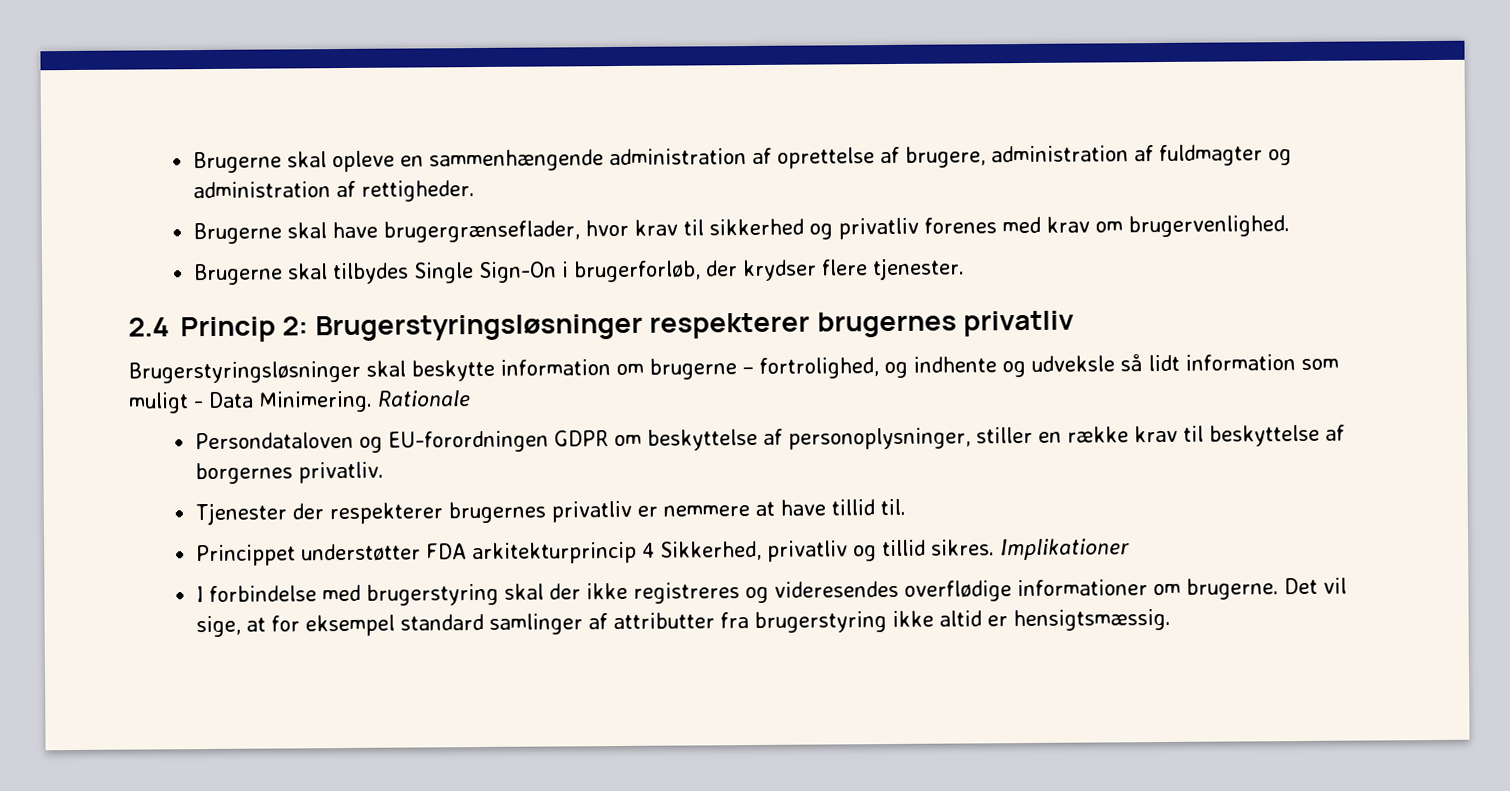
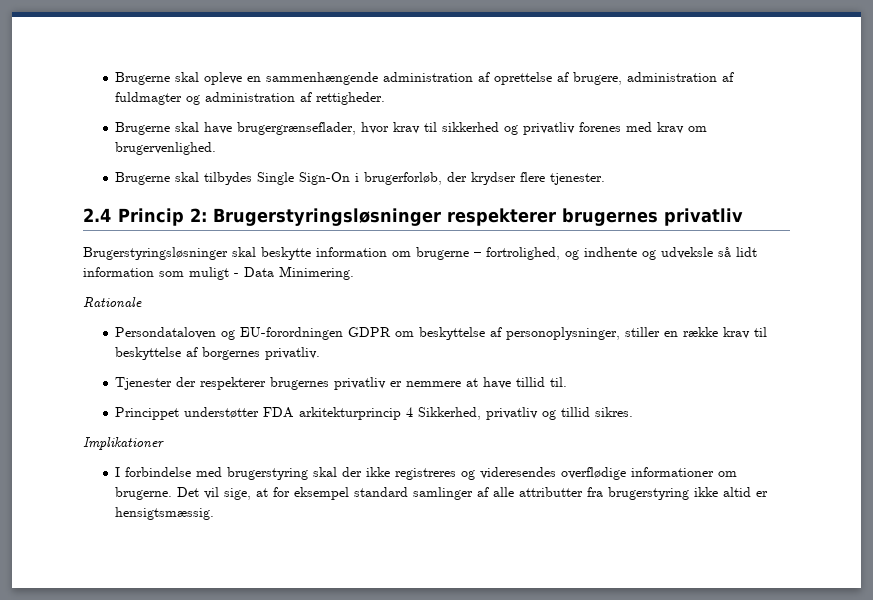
- Brugerstyringsløsninger skal beskytte information om brugerne – fortrolighed, og indhente og udveksle så lidt information som muligt - Data Minimering. Rationale
+ Brugerstyringsløsninger skal beskytte information om brugerne – fortrolighed, og indhente og udveksle så lidt information som muligt - Data Minimering.
+ Rationale
- Princippet understøtter FDA arkitekturprincip 4 Sikkerhed, privatliv og tillid sikres. Implikationer
+ Princippet understøtter FDA arkitekturprincip 4 Sikkerhed, privatliv og tillid sikres.
+ Implikationer
- Det vil sige, at for eksempel standard samlinger af attributter fra brugerstyring ikke altid er hensigtsmæssig.
+ Det vil sige, at for eksempel standard samlinger af alle attributter fra brugerstyring ikke altid er hensigtsmæssig.

